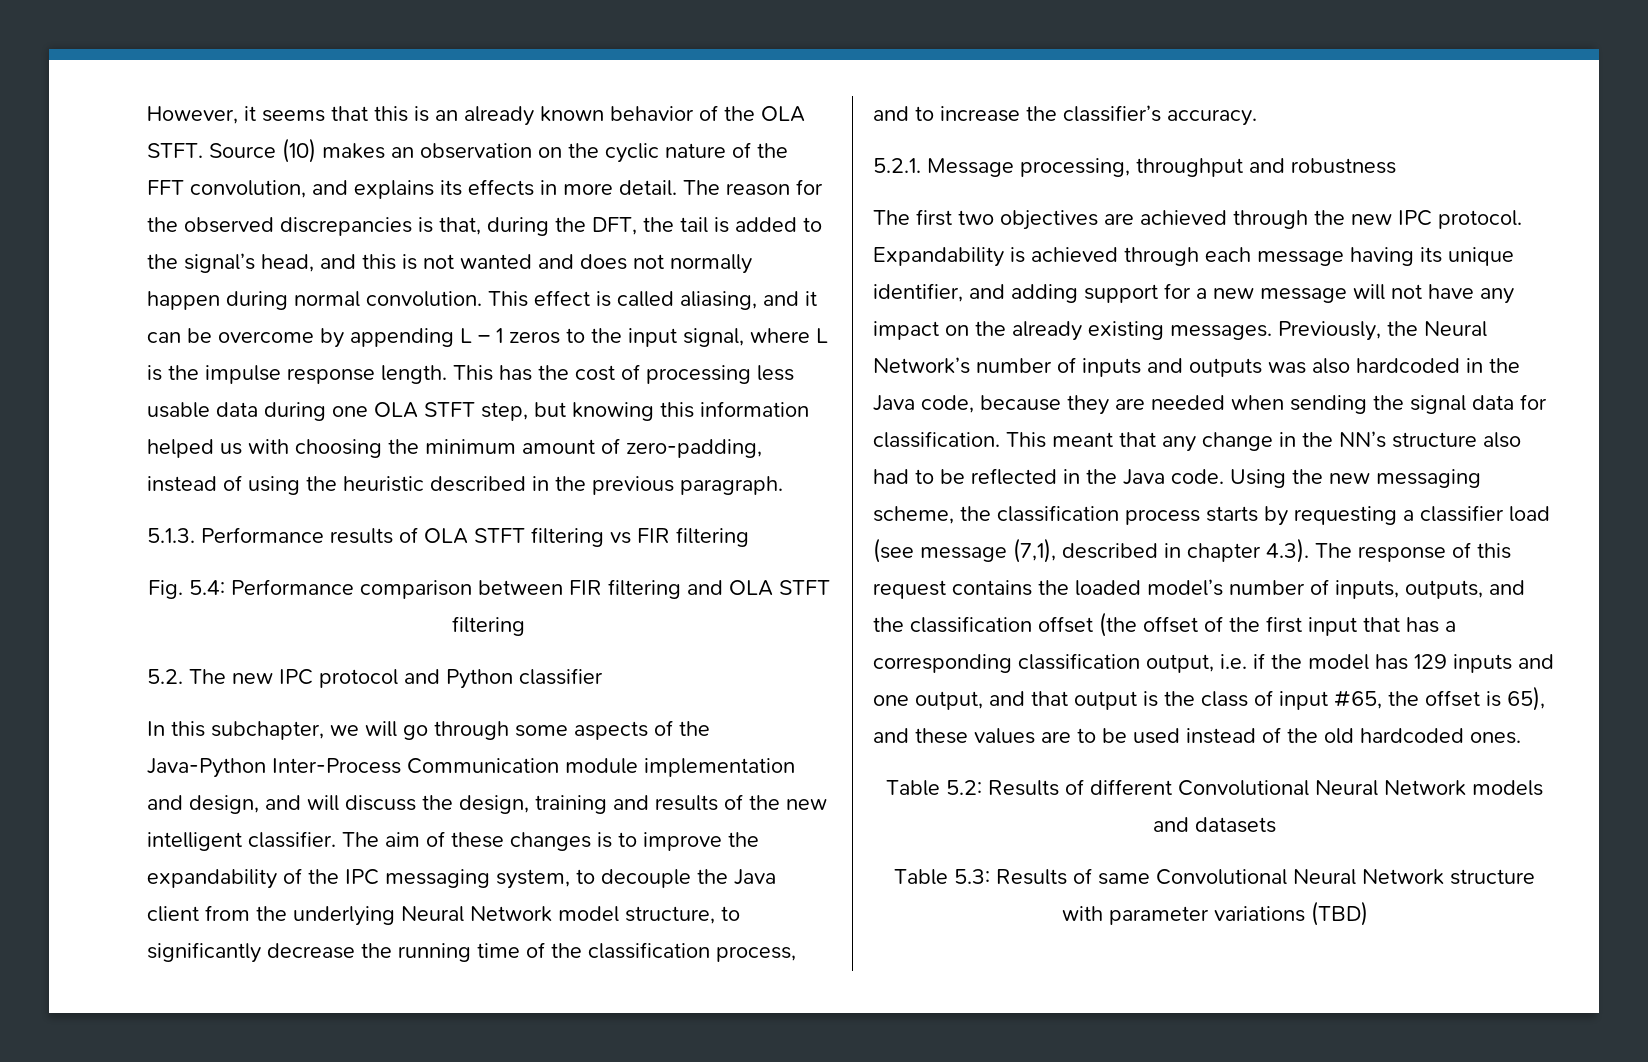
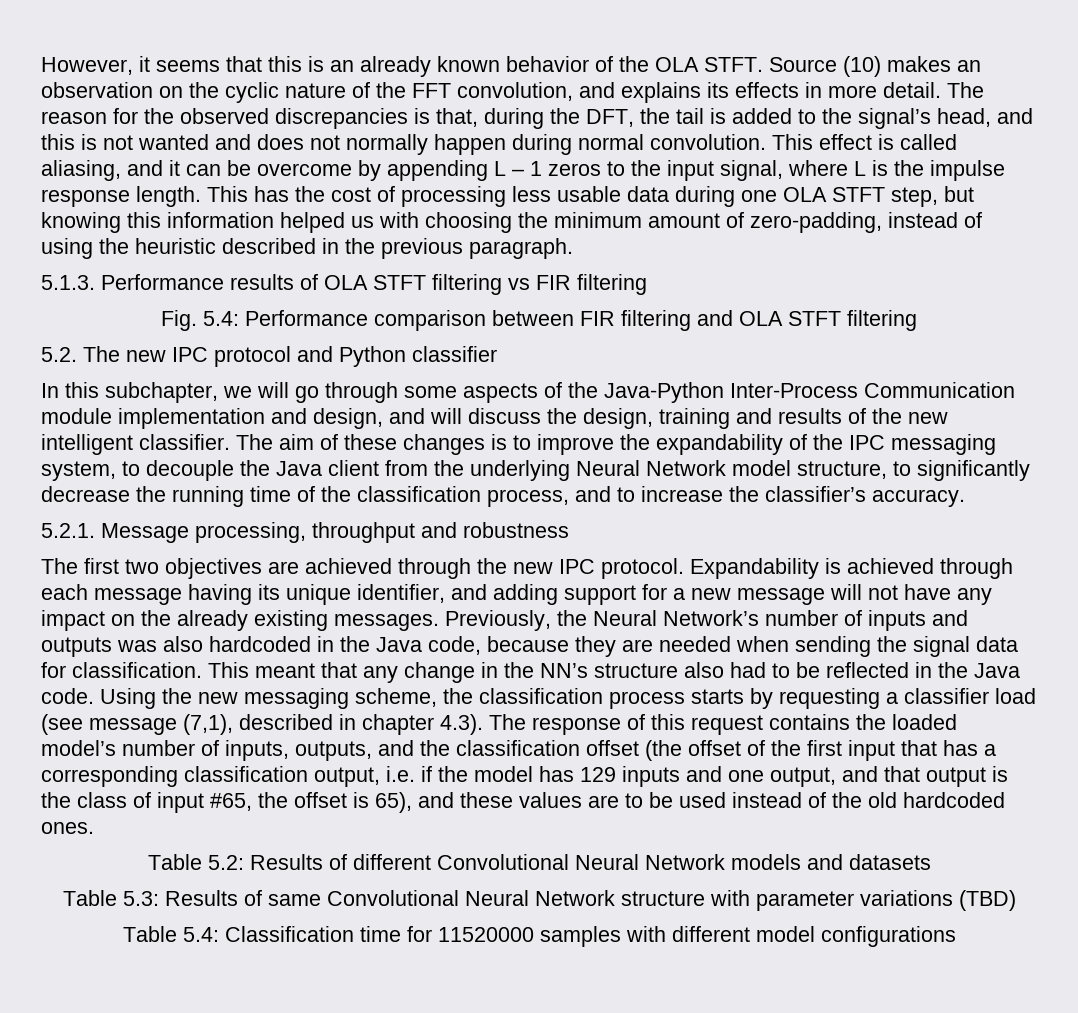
+ Table 5.4: Classification time for 11520000 samples with different model configurations

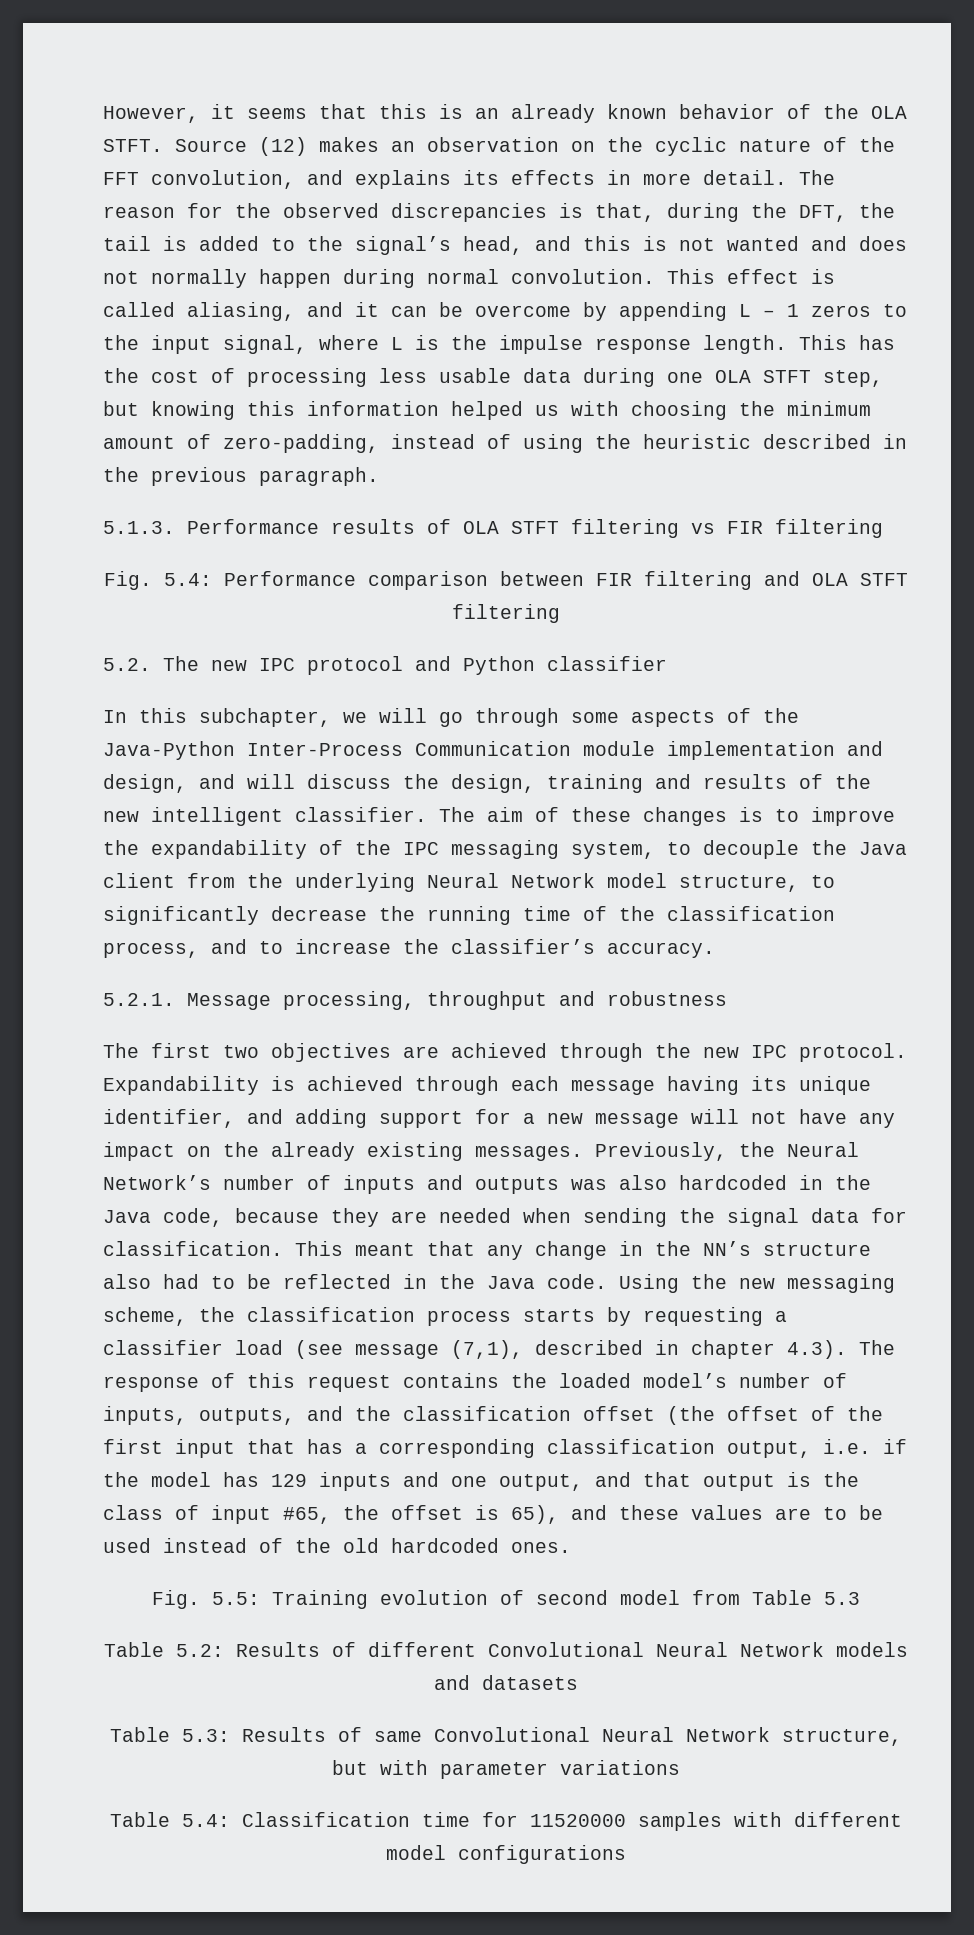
- Source (10) makes an observation on the cyclic nature of the FFT convolution, and explains its effects in more detail.
+ Source (12) makes an observation on the cyclic nature of the FFT convolution, and explains its effects in more detail.
+ Fig. 5.5: Training evolution of second model from Table 5.3
- Table 5.3: Results of same Convolutional Neural Network structure with parameter variations (TBD)
+ Table 5.3: Results of same Convolutional Neural Network structure, but with parameter variations

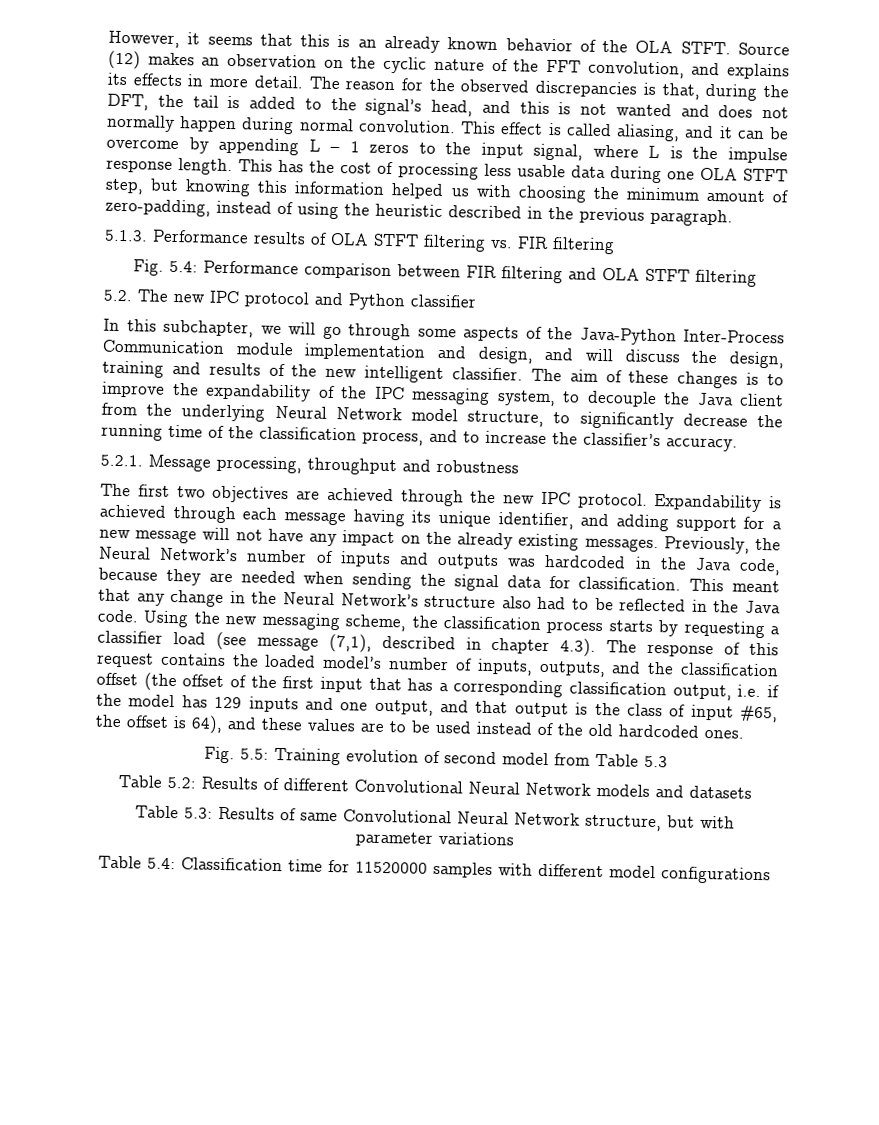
- 5.1.3. Performance results of OLA STFT filtering vs FIR filtering
+ 5.1.3. Performance results of OLA STFT filtering vs. FIR filtering
- Previously, the Neural Network’s number of inputs and outputs was also hardcoded in the Java code, because they are needed when sending the signal data for classification.
+ Previously, the Neural Network’s number of inputs and outputs was hardcoded in the Java code, because they are needed when sending the signal data for classification.
- This meant that any change in the NN’s structure also had to be reflected in the Java code.
+ This meant that any change in the Neural Network’s structure also had to be reflected in the Java code.
- Using the new messaging scheme, the classification process starts by requesting a classifier load (see message (7,1), described in chapter 4.3). The response of this request contains the loaded model’s number of inputs, outputs, and the classification offset (the offset of the first input that has a corresponding classification output, i.e. if the model has 129 inputs and one output, and that output is the class of input #65, the offset is 65), and these values are to be used instead of the old hardcoded ones.
+ Using the new messaging scheme, the classification process starts by requesting a classifier load (see message (7,1), described in chapter 4.3). The response of this request contains the loaded model’s number of inputs, outputs, and the classification offset (the offset of the first input that has a corresponding classification output, i.e. if the model has 129 inputs and one output, and that output is the class of input #65, the offset is 64), and these values are to be used instead of the old hardcoded ones.

